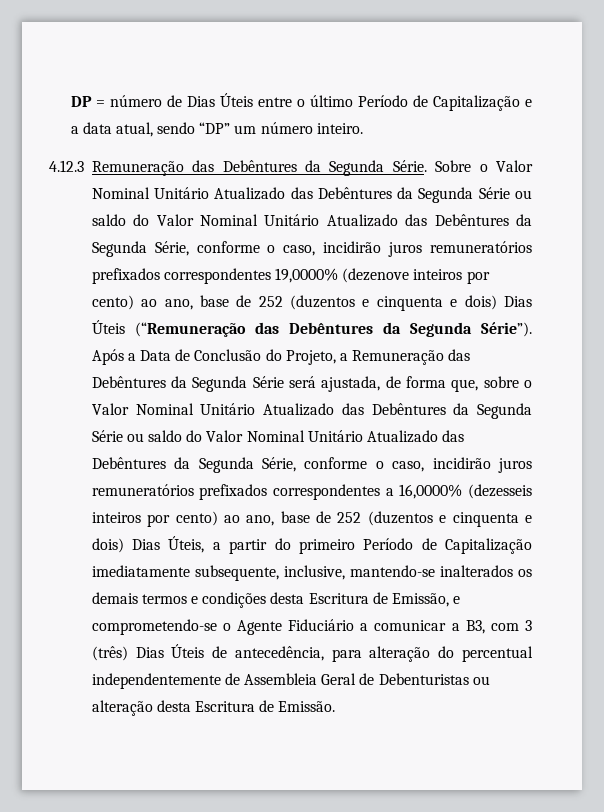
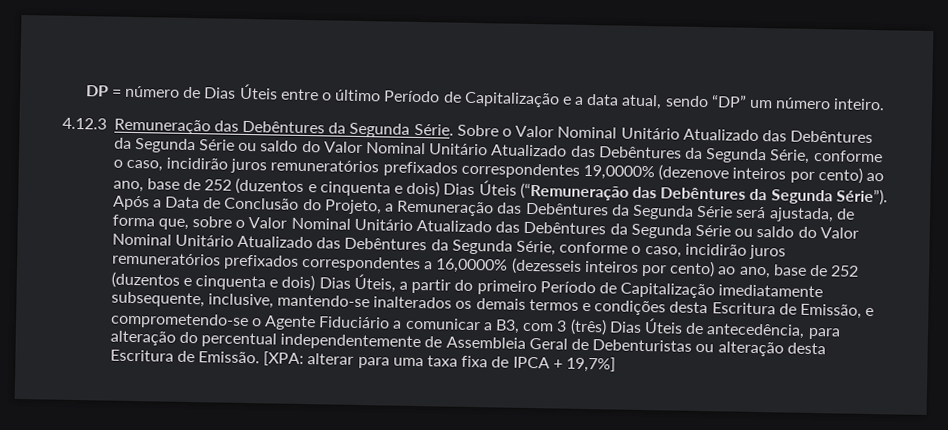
+ [XPA: alterar para uma taxa fixa de IPCA + 19,7%]

